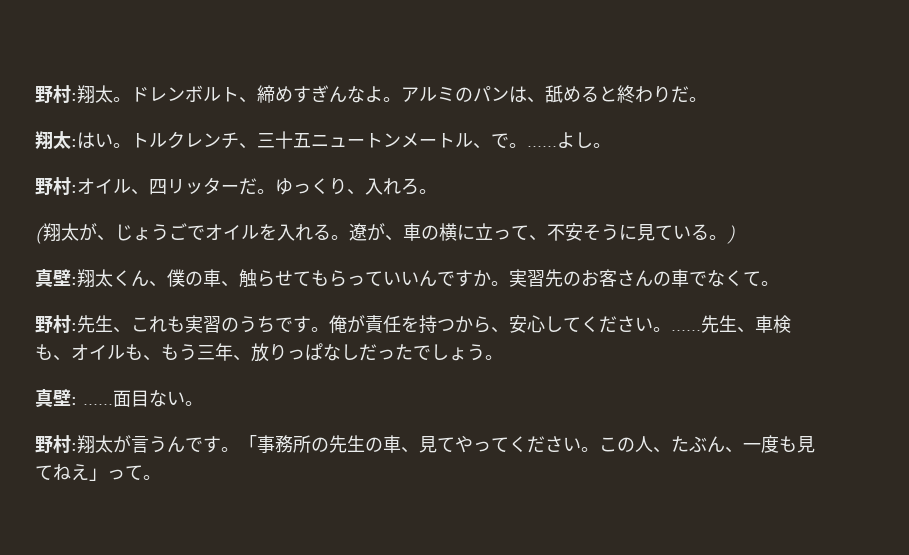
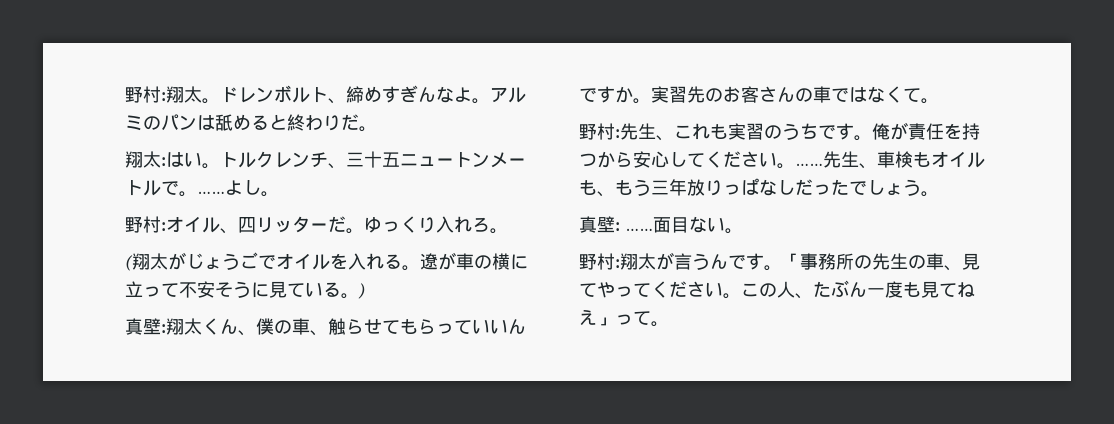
- アルミのパンは、舐めると終わりだ。
+ アルミのパンは舐めると終わりだ。
- トルクレンチ、三十五ニュートンメートル、で。
+ トルクレンチ、三十五ニュートンメートルで。
- ゆっくり、入れろ。
+ ゆっくり入れろ。
- (翔太が、じょうごでオイルを入れる。
+ (翔太がじょうごでオイルを入れる。
- 遼が、車の横に立って、不安そうに見ている。)
+ 遼が車の横に立って不安そうに見ている。)
- 実習先のお客さんの車でなくて。
+ 実習先のお客さんの車ではなくて。
- 俺が責任を持つから、安心してください。
+ 俺が責任を持つから安心してください。
- 先生、車検も、オイルも、もう三年、放りっぱなしだったでしょう。
+ 先生、車検もオイルも、もう三年放りっぱなしだったでしょう。
- この人、たぶん、一度も見てねえ」って。
+ この人、たぶん一度も見てねえ」って。

